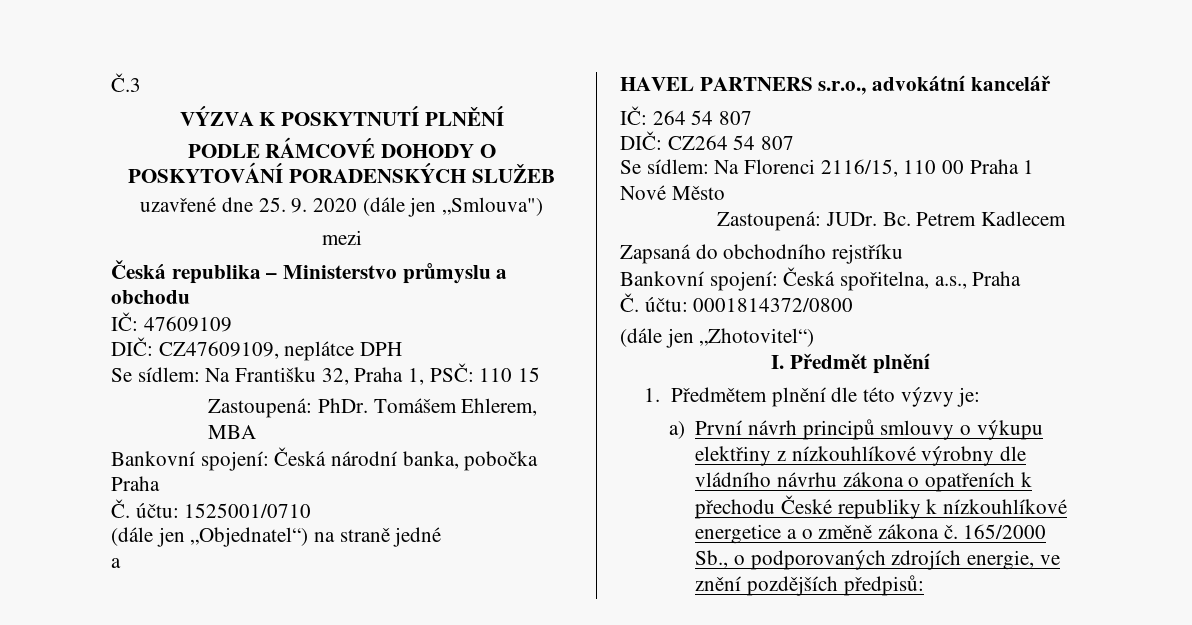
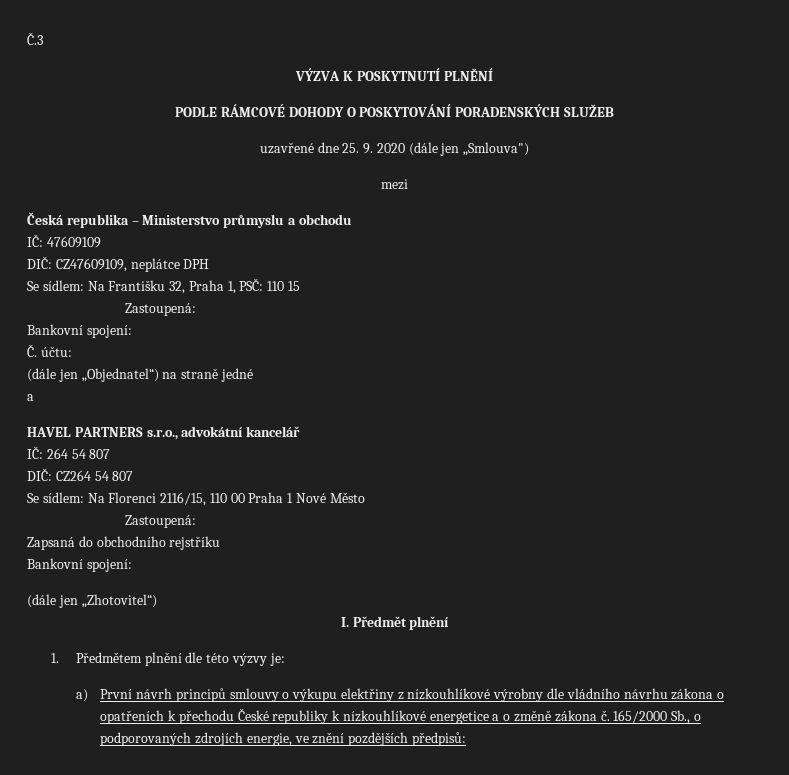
  Se sídlem: Na Františku 32, Praha 1, PSČ: 110 15
- Zastoupená: PhDr. Tomášem Ehlerem, MBA
- Bankovní spojení: Česká národní banka, pobočka Praha
- Č. účtu: 1525001/0710
+ Zastoupená:
+ Bankovní spojení:
+ Č. účtu:
  Se sídlem: Na Florenci 2116/15, 110 00 Praha 1 Nové Město
- Zastoupená: JUDr. Bc. Petrem Kadlecem
+ Zastoupená:
  Zapsaná do obchodního rejstříku
- Bankovní spojení: Česká spořitelna, a.s., Praha
- Č. účtu: 0001814372/0800
+ Bankovní spojení:

